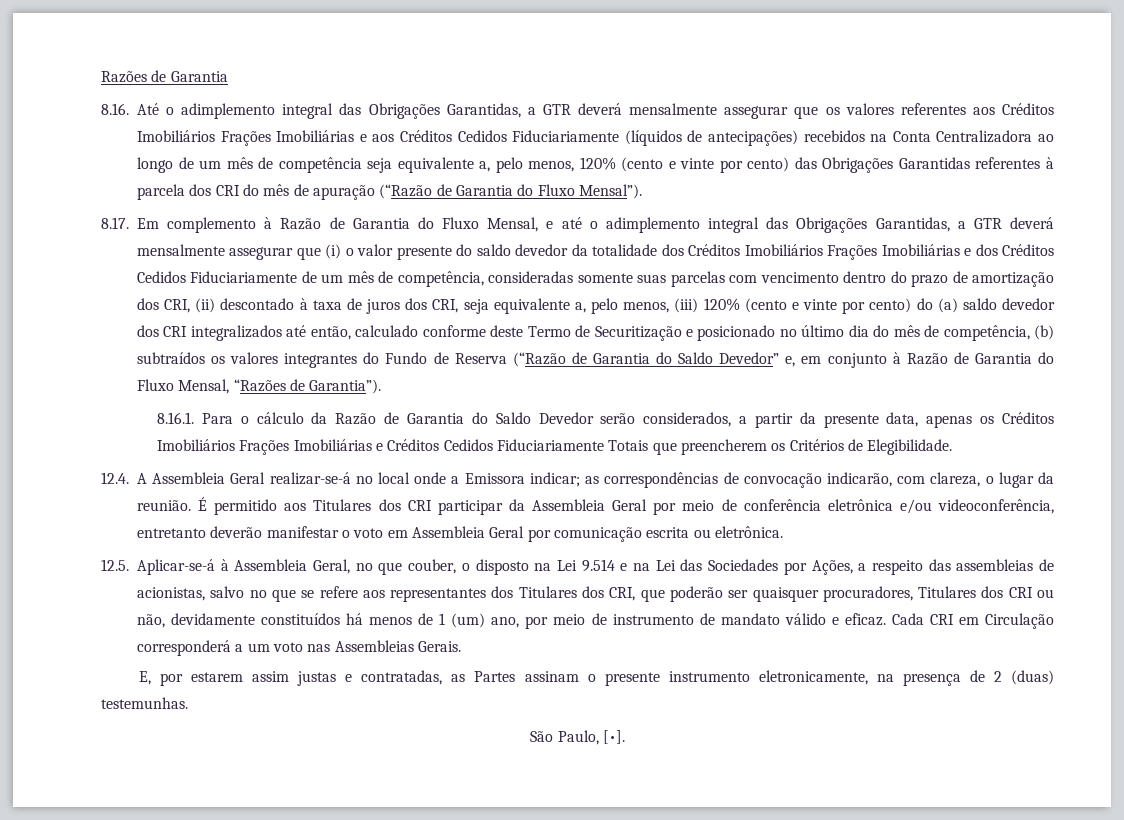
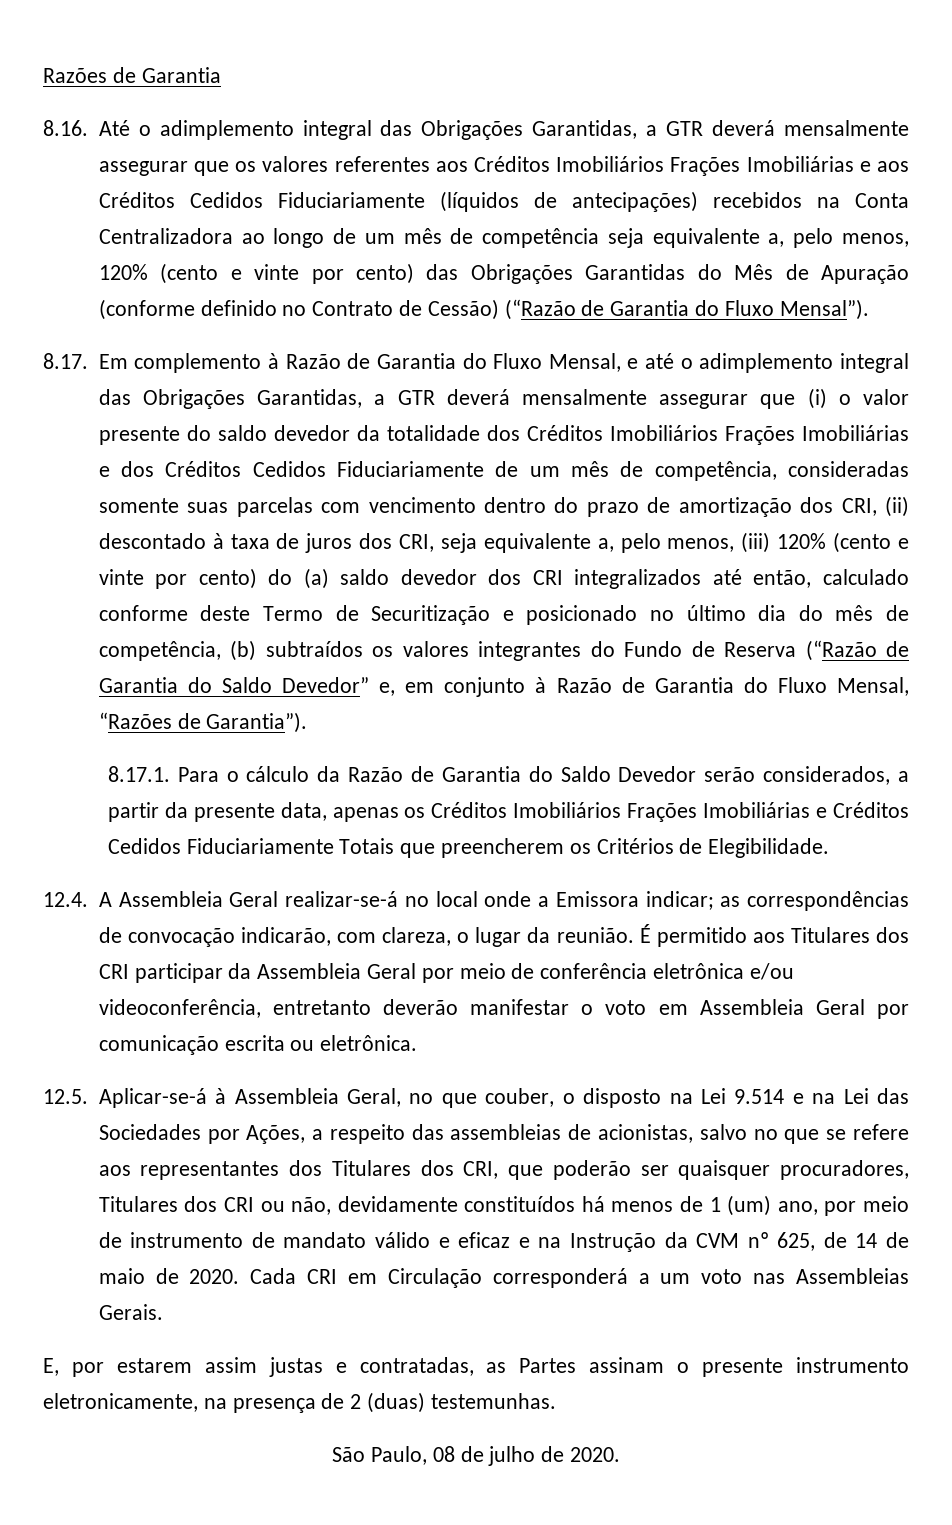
- 8.16. Até o adimplemento integral das Obrigações Garantidas, a GTR deverá mensalmente assegurar que os valores referentes aos Créditos Imobiliários Frações Imobiliárias e aos Créditos Cedidos Fiduciariamente (líquidos de antecipações) recebidos na Conta Centralizadora ao longo de um mês de competência seja equivalente a, pelo menos, 120% (cento e vinte por cento) das Obrigações Garantidas referentes à parcela dos CRI do mês de apuração (“Razão de Garantia do Fluxo Mensal”).
+ 8.16. Até o adimplemento integral das Obrigações Garantidas, a GTR deverá mensalmente assegurar que os valores referentes aos Créditos Imobiliários Frações Imobiliárias e aos Créditos Cedidos Fiduciariamente (líquidos de antecipações) recebidos na Conta Centralizadora ao longo de um mês de competência seja equivalente a, pelo menos, 120% (cento e vinte por cento) das Obrigações Garantidas do Mês de Apuração (conforme definido no Contrato de Cessão) (“Razão de Garantia do Fluxo Mensal”).
- 8.16.1. Para o cálculo da Razão de Garantia do Saldo Devedor serão considerados, a partir da presente data, apenas os Créditos Imobiliários Frações Imobiliárias e Créditos Cedidos Fiduciariamente Totais que preencherem os Critérios de Elegibilidade.
+ 8.17.1. Para o cálculo da Razão de Garantia do Saldo Devedor serão considerados, a partir da presente data, apenas os Créditos Imobiliários Frações Imobiliárias e Créditos Cedidos Fiduciariamente Totais que preencherem os Critérios de Elegibilidade.
- 12.5. Aplicar-se-á à Assembleia Geral, no que couber, o disposto na Lei 9.514 e na Lei das Sociedades por Ações, a respeito das assembleias de acionistas, salvo no que se refere aos representantes dos Titulares dos CRI, que poderão ser quaisquer procuradores, Titulares dos CRI ou não, devidamente constituídos há menos de 1 (um) ano, por meio de instrumento de mandato válido e eficaz.
+ 12.5. Aplicar-se-á à Assembleia Geral, no que couber, o disposto na Lei 9.514 e na Lei das Sociedades por Ações, a respeito das assembleias de acionistas, salvo no que se refere aos representantes dos Titulares dos CRI, que poderão ser quaisquer procuradores, Titulares dos CRI ou não, devidamente constituídos há menos de 1 (um) ano, por meio de instrumento de mandato válido e eficaz e na Instrução da CVM nº 625, de 14 de maio de 2020.
- São Paulo, [•].
+ São Paulo, 08 de julho de 2020.

